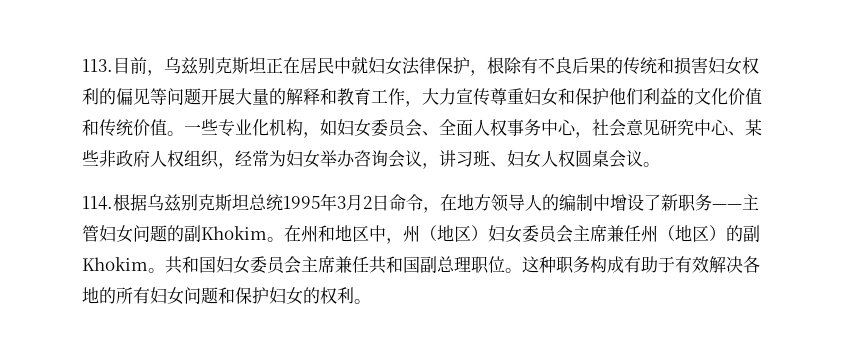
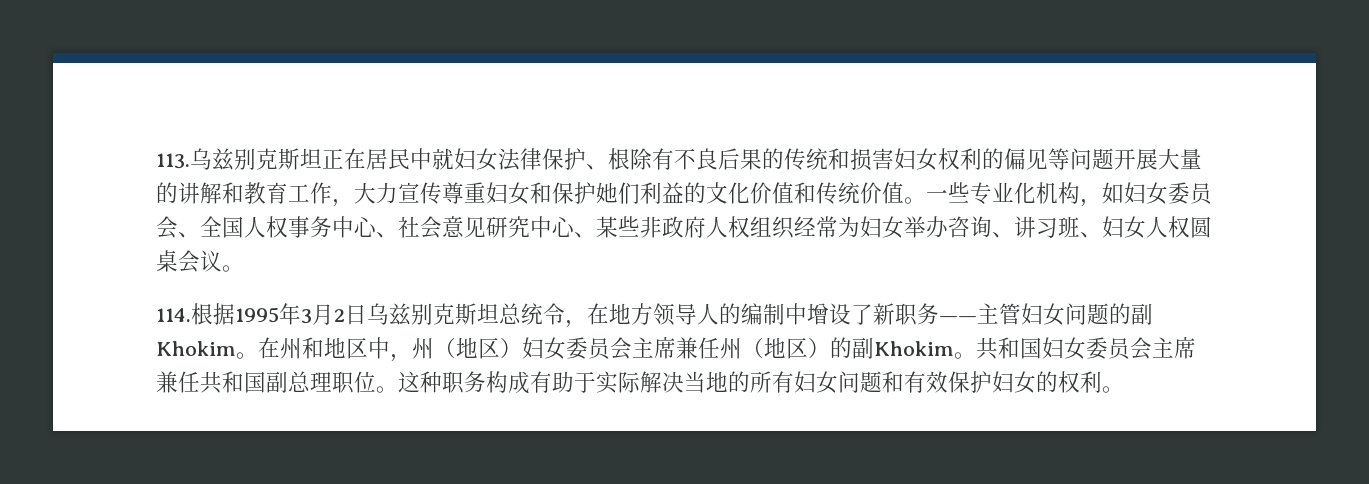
- 113.目前，乌兹别克斯坦正在居民中就妇女法律保护，根除有不良后果的传统和损害妇女权利的偏见等问题开展大量的解释和教育工作，大力宣传尊重妇女和保护他们利益的文化价值和传统价值。
+ 113.乌兹别克斯坦正在居民中就妇女法律保护、根除有不良后果的传统和损害妇女权利的偏见等问题开展大量的讲解和教育工作，大力宣传尊重妇女和保护她们利益的文化价值和传统价值。
- 一些专业化机构，如妇女委员会、全面人权事务中心，社会意见研究中心、某些非政府人权组织，经常为妇女举办咨询会议，讲习班、妇女人权圆桌会议。
+ 一些专业化机构，如妇女委员会、全国人权事务中心、社会意见研究中心、某些非政府人权组织经常为妇女举办咨询、讲习班、妇女人权圆桌会议。
- 114.根据乌兹别克斯坦总统1995年3月2日命令，在地方领导人的编制中增设了新职务——主管妇女问题的副Khokim。
+ 114.根据1995年3月2日乌兹别克斯坦总统令，在地方领导人的编制中增设了新职务——主管妇女问题的副Khokim。
- 这种职务构成有助于有效解决各地的所有妇女问题和保护妇女的权利。
+ 这种职务构成有助于实际解决当地的所有妇女问题和有效保护妇女的权利。

